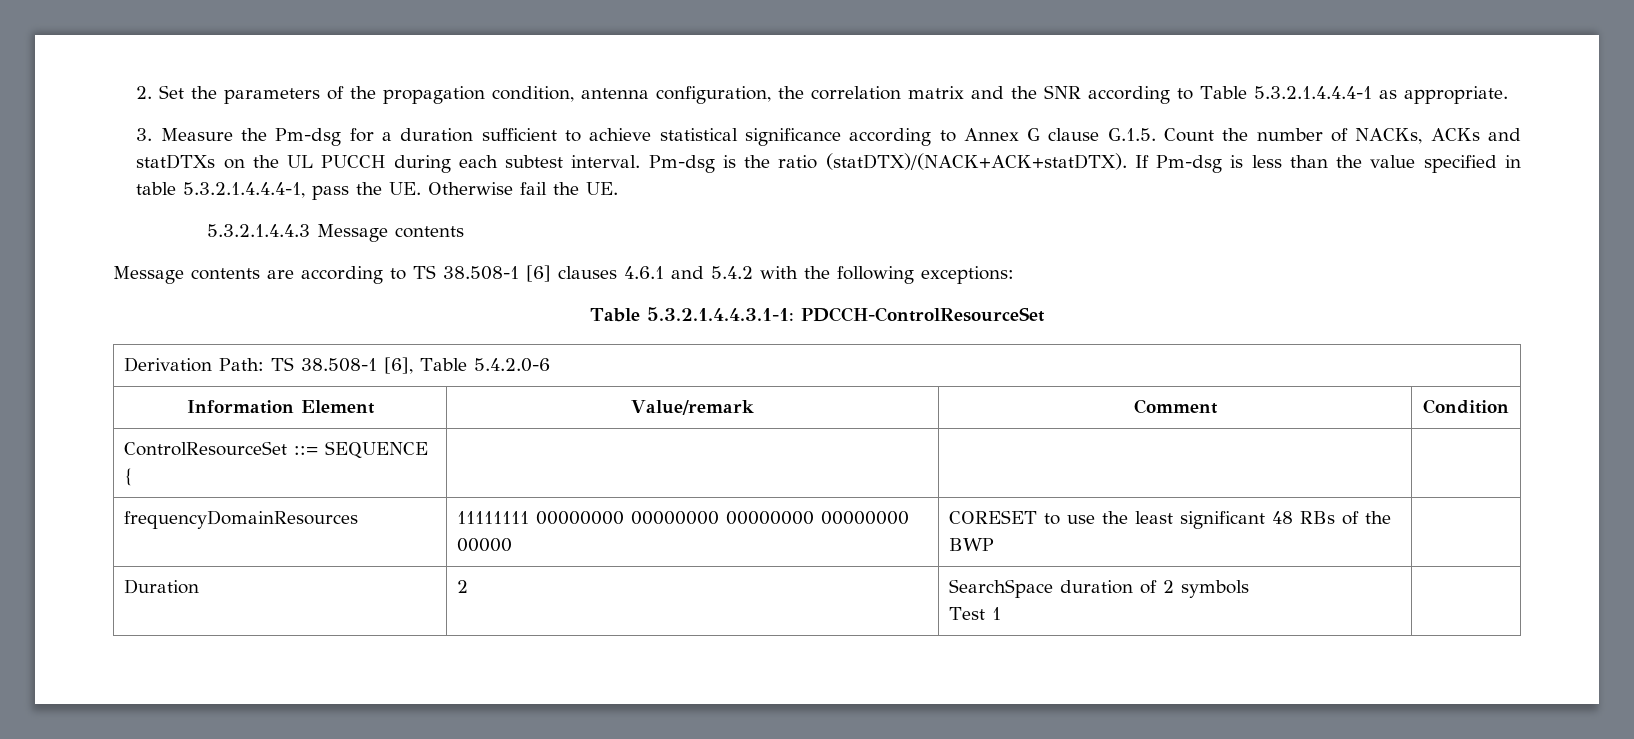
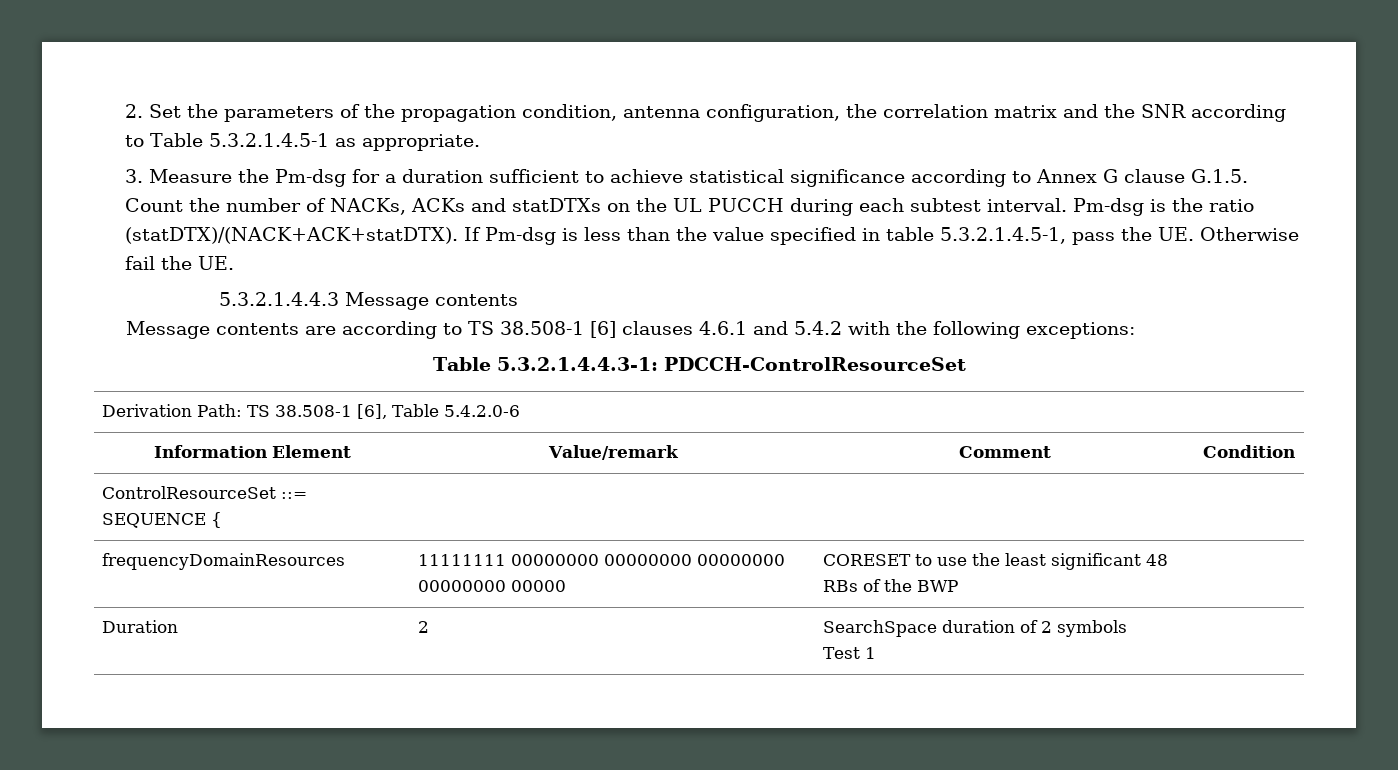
- 2. Set the parameters of the propagation condition, antenna configuration, the correlation matrix and the SNR according to Table 5.3.2.1.4.4.4-1 as appropriate.
+ 2. Set the parameters of the propagation condition, antenna configuration, the correlation matrix and the SNR according to Table 5.3.2.1.4.5-1 as appropriate.
- If Pm-dsg is less than the value specified in table 5.3.2.1.4.4.4-1, pass the UE. Otherwise fail the UE.
+ If Pm-dsg is less than the value specified in table 5.3.2.1.4.5-1, pass the UE. Otherwise fail the UE.
- Table 5.3.2.1.4.4.3.1-1: PDCCH-ControlResourceSet
+ Table 5.3.2.1.4.4.3-1: PDCCH-ControlResourceSet

